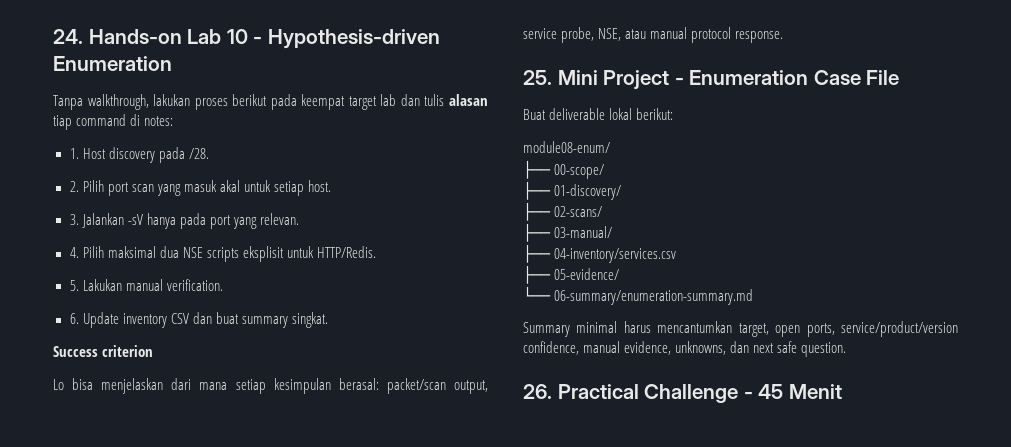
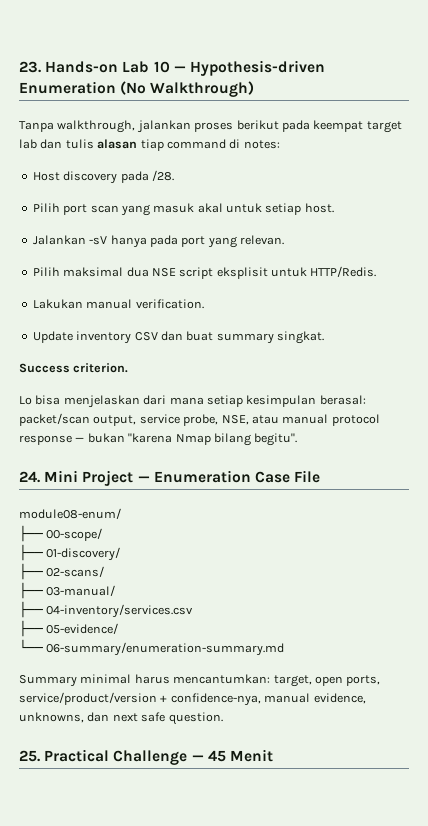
- 24. Hands-on Lab 10 - Hypothesis-driven Enumeration
+ 23. Hands-on Lab 10 — Hypothesis-driven Enumeration (No Walkthrough)
- Tanpa walkthrough, lakukan proses berikut pada keempat target lab dan tulis alasan tiap command di notes:
+ Tanpa walkthrough, jalankan proses berikut pada keempat target lab dan tulis alasan tiap command di notes:
- 1. Host discovery pada /28.
+ Host discovery pada /28.
- 2. Pilih port scan yang masuk akal untuk setiap host.
+ Pilih port scan yang masuk akal untuk setiap host.
- 3. Jalankan -sV hanya pada port yang relevan.
+ Jalankan -sV hanya pada port yang relevan.
- 4. Pilih maksimal dua NSE scripts eksplisit untuk HTTP/Redis.
+ Pilih maksimal dua NSE script eksplisit untuk HTTP/Redis.
- 5. Lakukan manual verification.
+ Lakukan manual verification.
- 6. Update inventory CSV dan buat summary singkat.
+ Update inventory CSV dan buat summary singkat.
- Success criterion
+ Success criterion.
- Lo bisa menjelaskan dari mana setiap kesimpulan berasal: packet/scan output, service probe, NSE, atau manual protocol response.
- 25. Mini Project - Enumeration Case File
+ Lo bisa menjelaskan dari mana setiap kesimpulan berasal: packet/scan output, service probe, NSE, atau manual protocol response — bukan "karena Nmap bilang begitu".
+ 24. Mini Project — Enumeration Case File
- Buat deliverable lokal berikut:
- Summary minimal harus mencantumkan target, open ports, service/product/version confidence, manual evidence, unknowns, dan next safe question.
+ Summary minimal harus mencantumkan: target, open ports, service/product/version + confidence-nya, manual evidence, unknowns, dan next safe question.
- 26. Practical Challenge - 45 Menit
+ 25. Practical Challenge — 45 Menit

